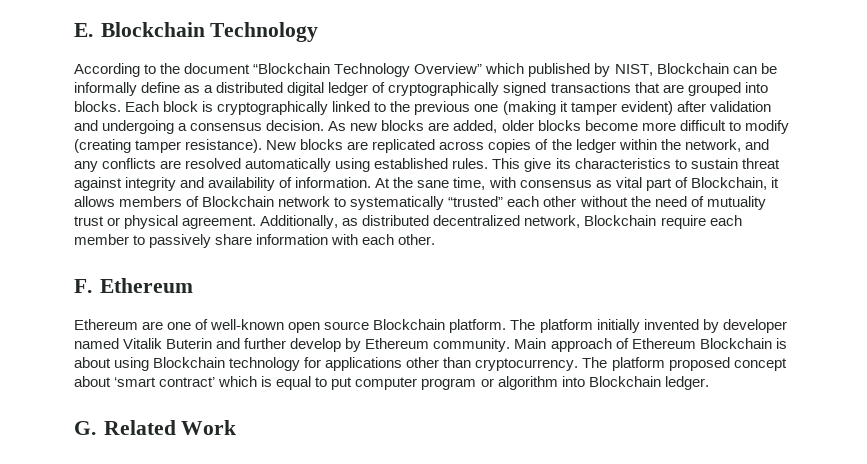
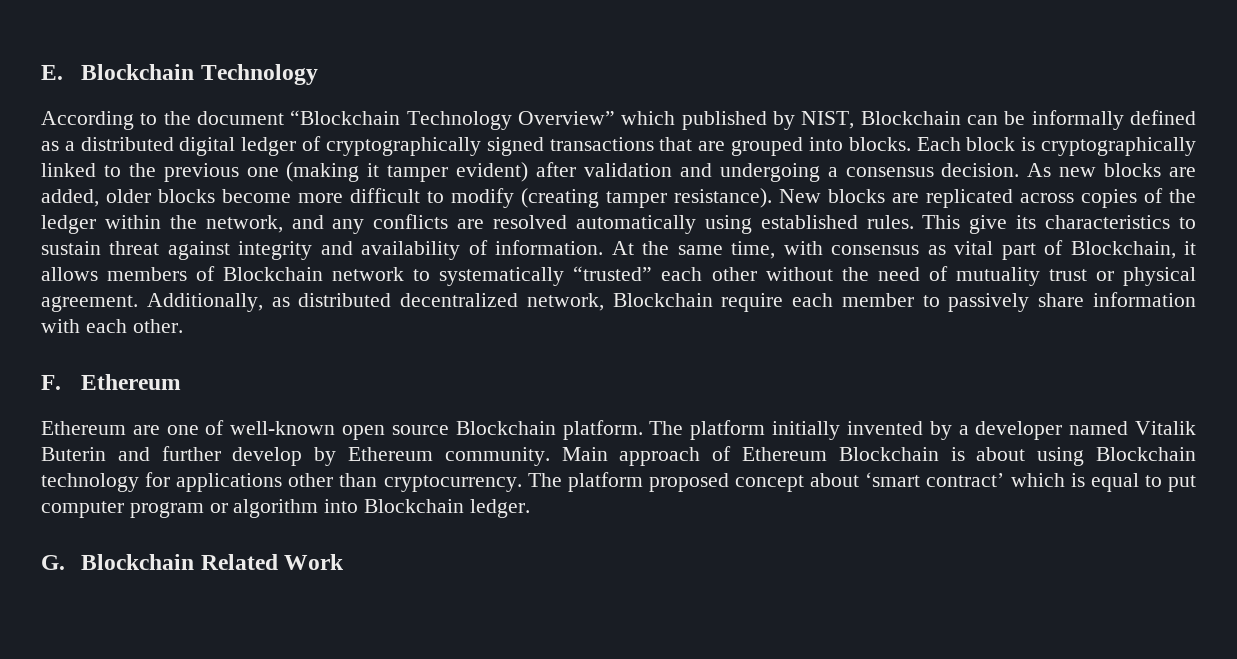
- According to the document “Blockchain Technology Overview” which published by NIST, Blockchain can be informally define as a distributed digital ledger of cryptographically signed transactions that are grouped into blocks.
+ According to the document “Blockchain Technology Overview” which published by NIST, Blockchain can be informally defined as a distributed digital ledger of cryptographically signed transactions that are grouped into blocks.
- At the sane time, with consensus as vital part of Blockchain, it allows members of Blockchain network to systematically “trusted” each other without the need of mutuality trust or physical agreement.
+ At the same time, with consensus as vital part of Blockchain, it allows members of Blockchain network to systematically “trusted” each other without the need of mutuality trust or physical agreement.
- The platform initially invented by developer named Vitalik Buterin and further develop by Ethereum community.
+ The platform initially invented by a developer named Vitalik Buterin and further develop by Ethereum community.
- G. Related Work
+ G. Blockchain Related Work

